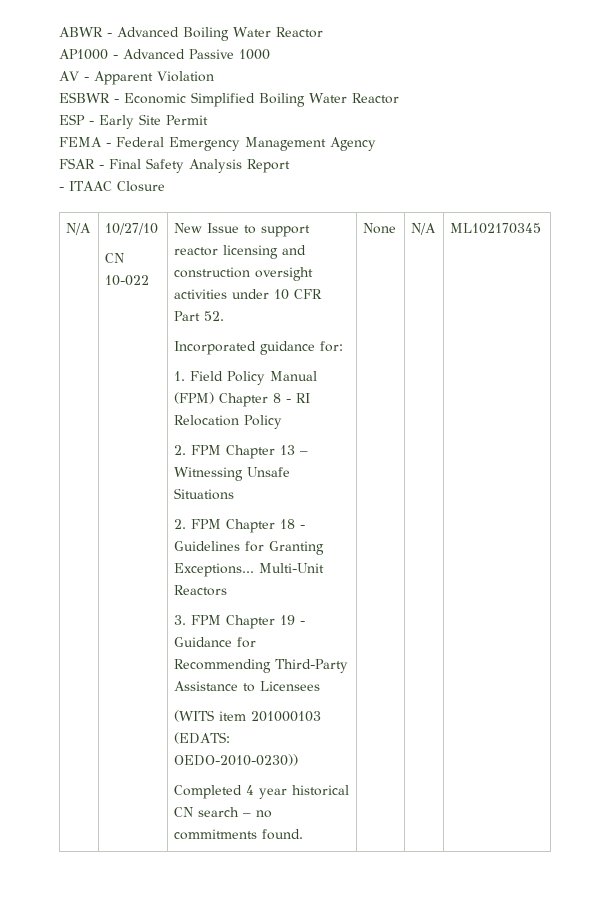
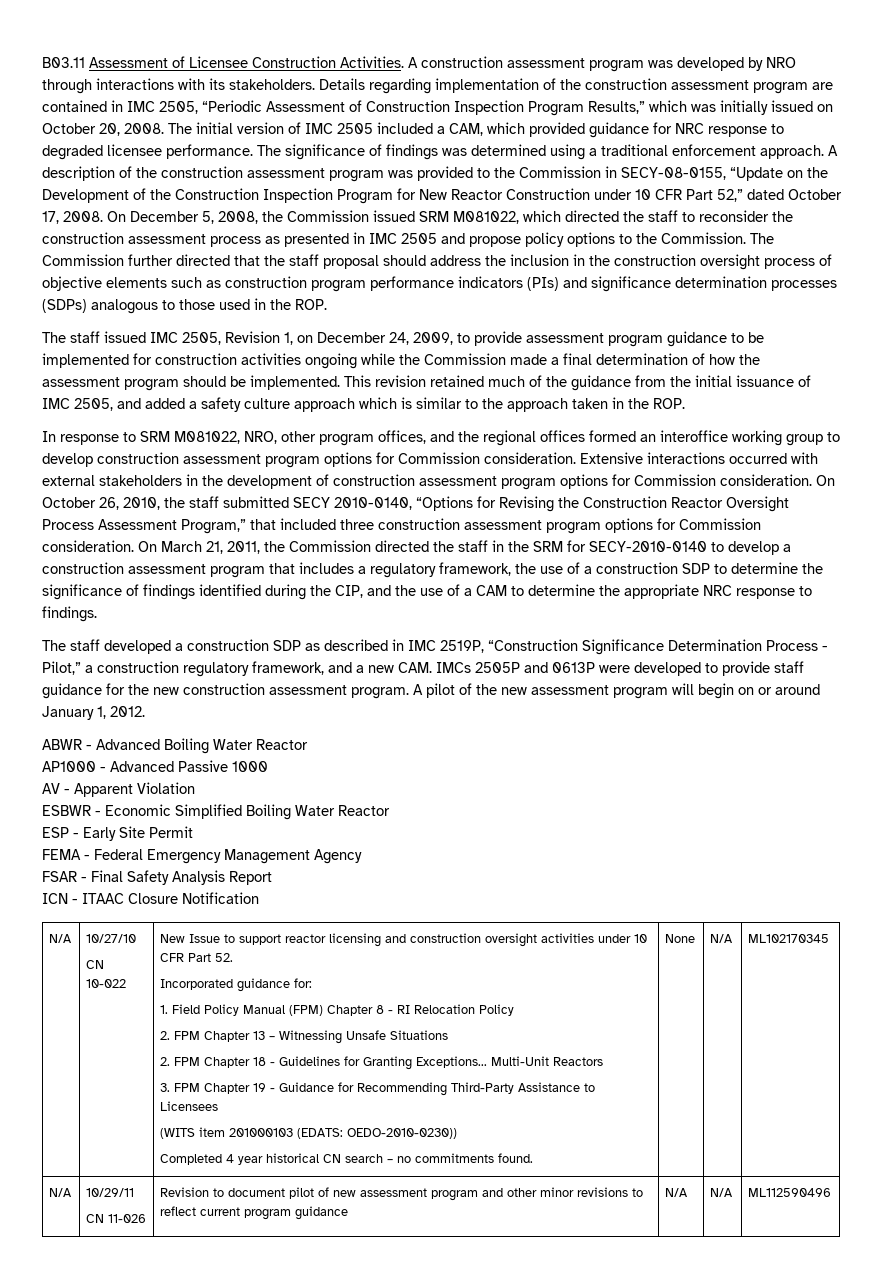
+ B03.11 Assessment of Licensee Construction Activities. A construction assessment program was developed by NRO through interactions with its stakeholders. Details regarding implementation of the construction assessment program are contained in IMC 2505, “Periodic Assessment of Construction Inspection Program Results,” which was initially issued on October 20, 2008. The initial version of IMC 2505 included a CAM, which provided guidance for NRC response to degraded licensee performance. The significance of findings was determined using a traditional enforcement approach. A description of the construction assessment program was provided to the Commission in SECY-08-0155, “Update on the Development of the Construction Inspection Program for New Reactor Construction under 10 CFR Part 52,” dated October 17, 2008. On December 5, 2008, the Commission issued SRM M081022, which directed the staff to reconsider the construction assessment process as presented in IMC 2505 and propose policy options to the Commission. The Commission further directed that the staff proposal should address the inclusion in the construction oversight process of objective elements such as construction program performance indicators (PIs) and significance determination processes (SDPs) analogous to those used in the ROP.
+ The staff issued IMC 2505, Revision 1, on December 24, 2009, to provide assessment program guidance to be implemented for construction activities ongoing while the Commission made a final determination of how the assessment program should be implemented. This revision retained much of the guidance from the initial issuance of IMC 2505, and added a safety culture approach which is similar to the approach taken in the ROP.
+ In response to SRM M081022, NRO, other program offices, and the regional offices formed an interoffice working group to develop construction assessment program options for Commission consideration. Extensive interactions occurred with external stakeholders in the development of construction assessment program options for Commission consideration. On October 26, 2010, the staff submitted SECY 2010-0140, “Options for Revising the Construction Reactor Oversight Process Assessment Program,” that included three construction assessment program options for Commission consideration. On March 21, 2011, the Commission directed the staff in the SRM for SECY-2010-0140 to develop a construction assessment program that includes a regulatory framework, the use of a construction SDP to determine the significance of findings identified during the CIP, and the use of a CAM to determine the appropriate NRC response to findings.
+ The staff developed a construction SDP as described in IMC 2519P, “Construction Significance Determination Process - Pilot,” a construction regulatory framework, and a new CAM. IMCs 2505P and 0613P were developed to provide staff guidance for the new construction assessment program. A pilot of the new assessment program will begin on or around January 1, 2012.
- - ITAAC Closure
+ ICN - ITAAC Closure Notification
+ N/A | 10/29/11
+ CN 11-026 | Revision to document pilot of new assessment program and other minor revisions to reflect current program guidance | N/A | N/A | ML112590496

